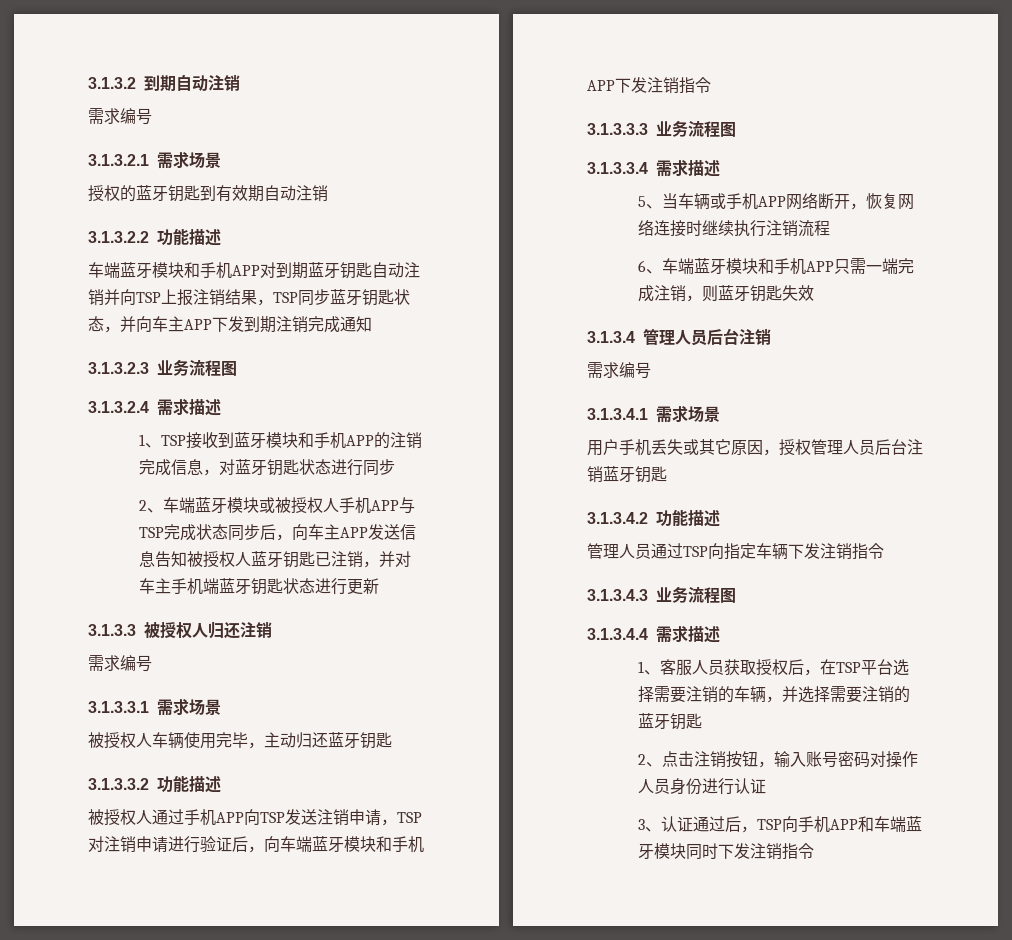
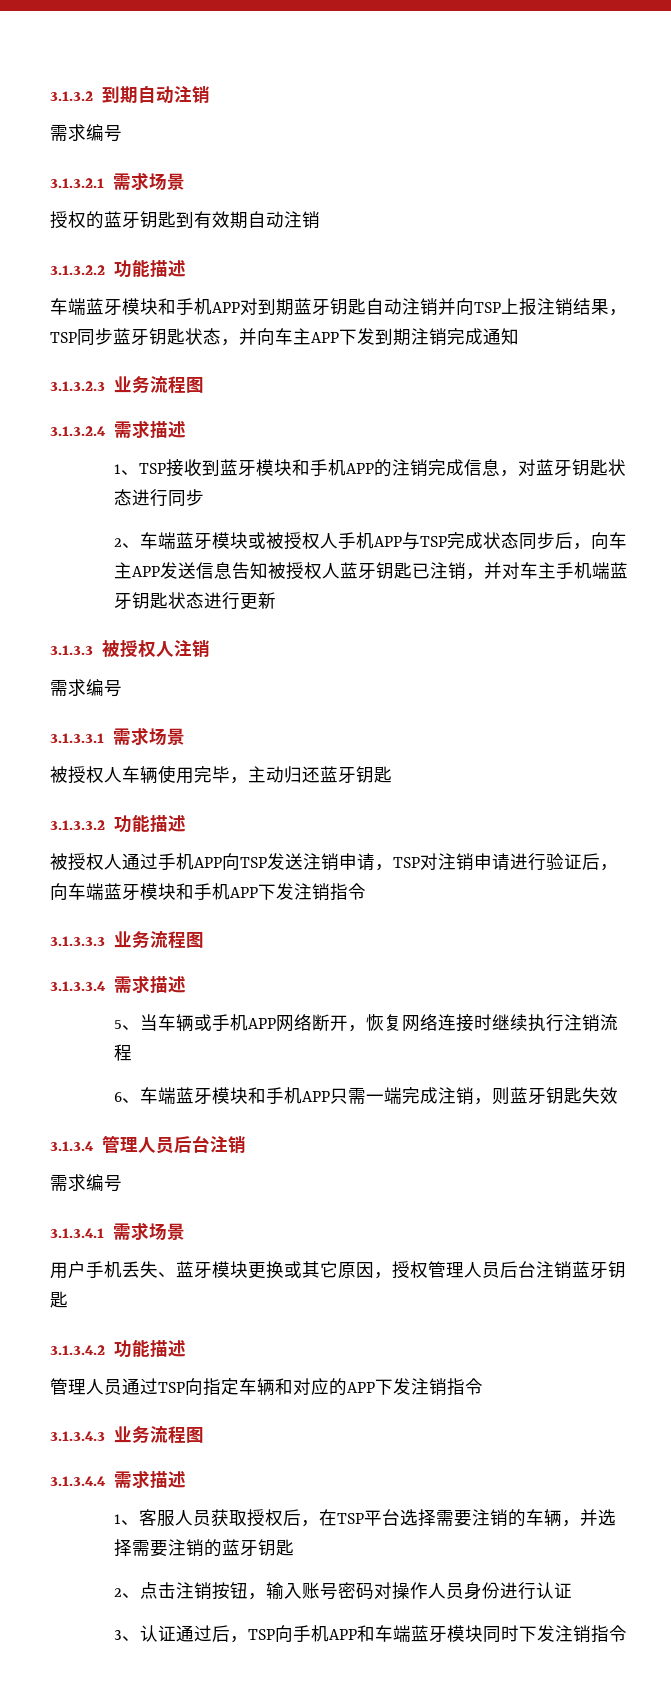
- 3.1.3.3被授权人归还注销
+ 3.1.3.3被授权人注销
- 用户手机丢失或其它原因，授权管理人员后台注销蓝牙钥匙
+ 用户手机丢失、蓝牙模块更换或其它原因，授权管理人员后台注销蓝牙钥匙
- 管理人员通过TSP向指定车辆下发注销指令
+ 管理人员通过TSP向指定车辆和对应的APP下发注销指令

